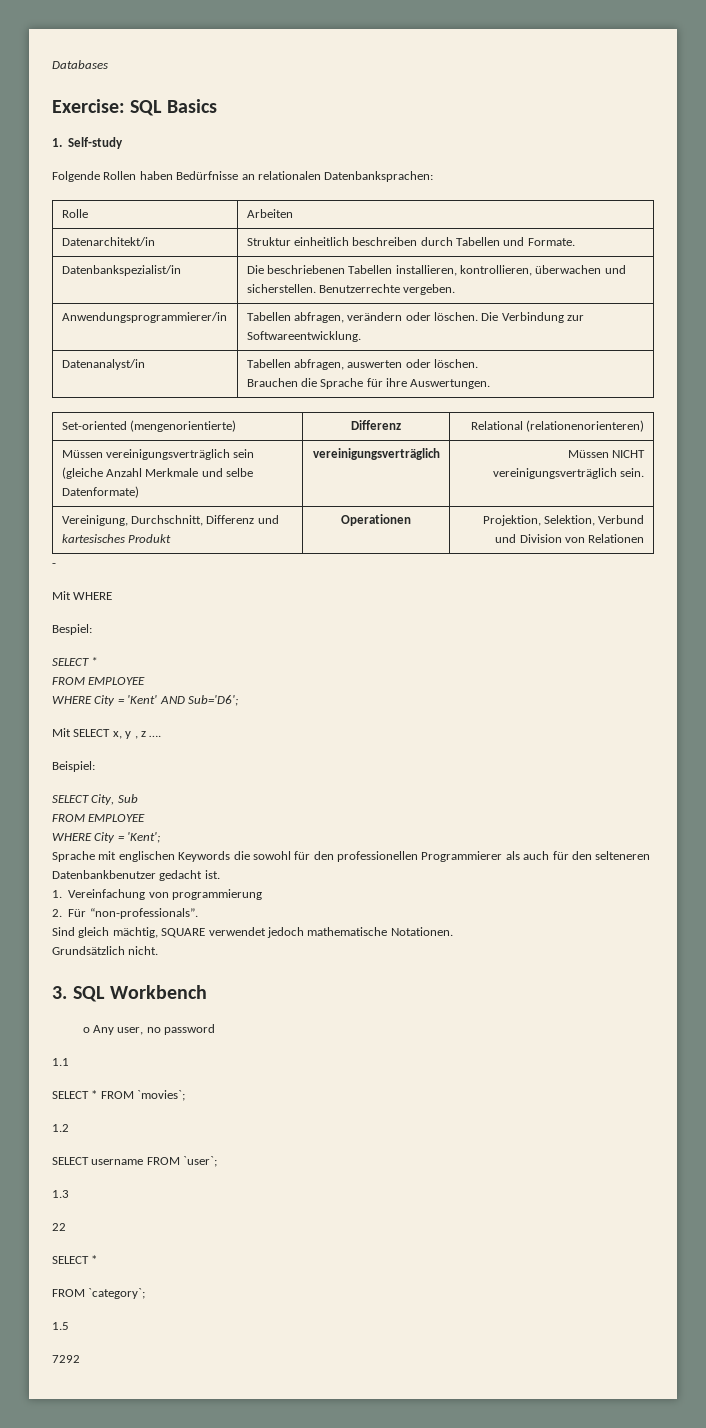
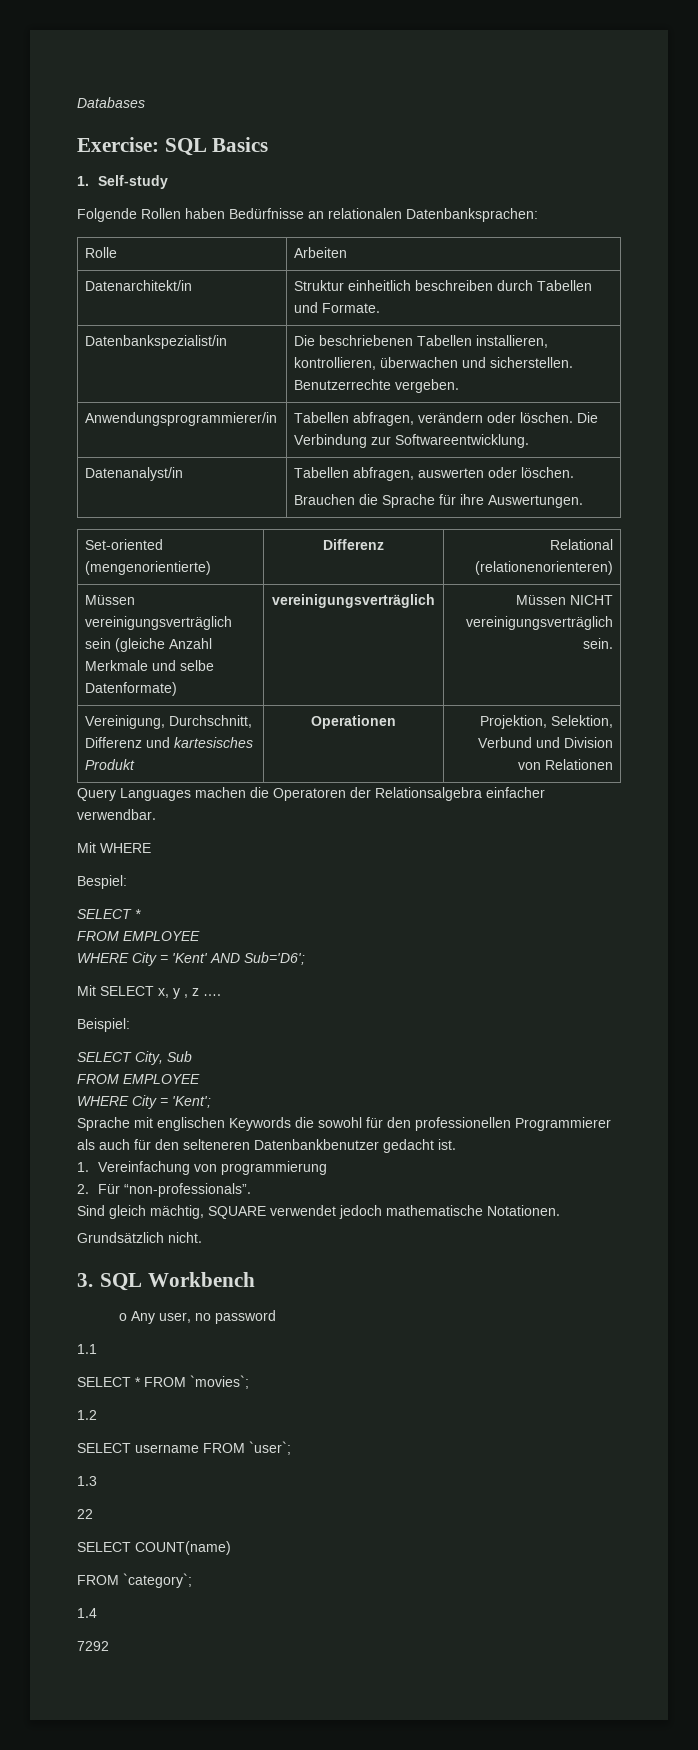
- -
+ Query Languages machen die Operatoren der Relationsalgebra einfacher verwendbar.
  22
- SELECT *
+ SELECT COUNT(name)
- 1.5
+ 1.4

